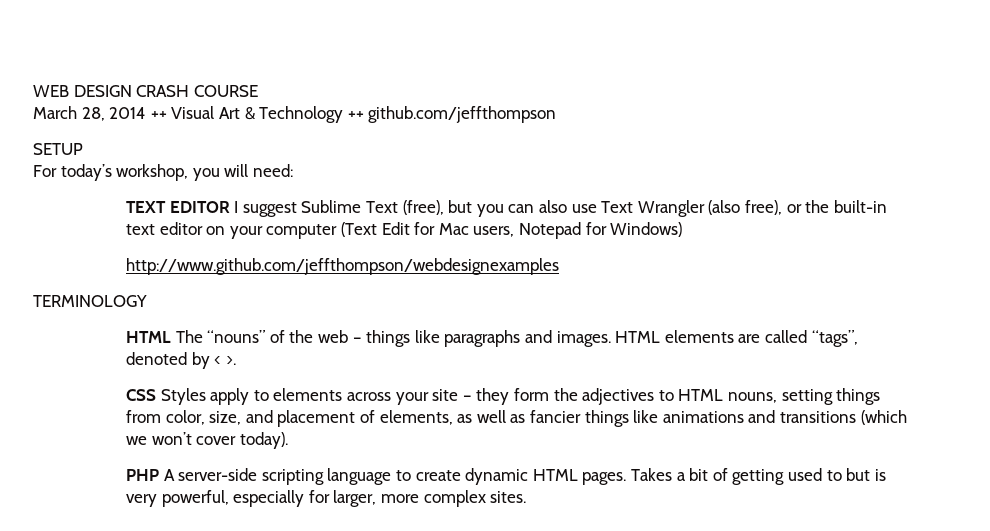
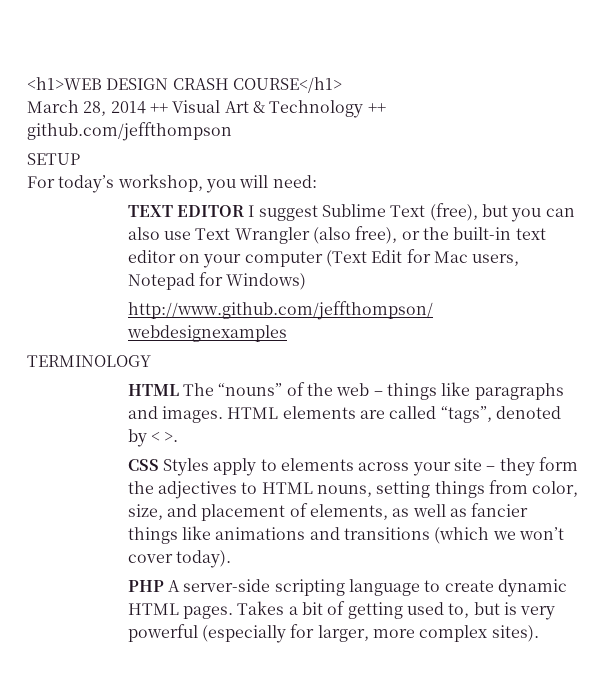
- WEB DESIGN CRASH COURSE
+ <h1>WEB DESIGN CRASH COURSE</h1>
- Takes a bit of getting used to but is very powerful, especially for larger, more complex sites.
+ Takes a bit of getting used to, but is very powerful (especially for larger, more complex sites).

